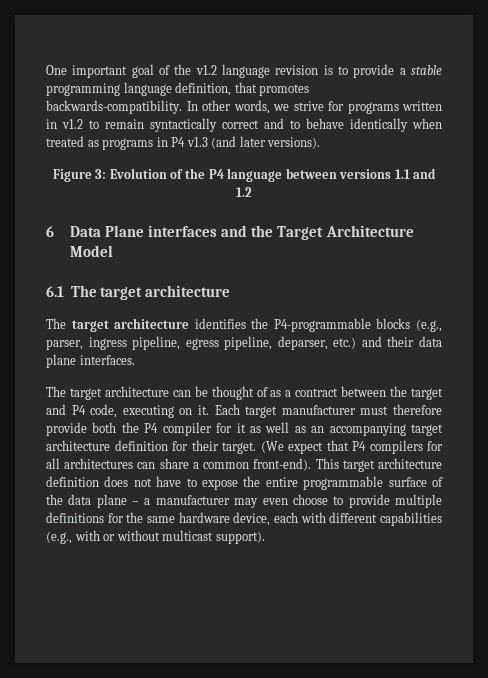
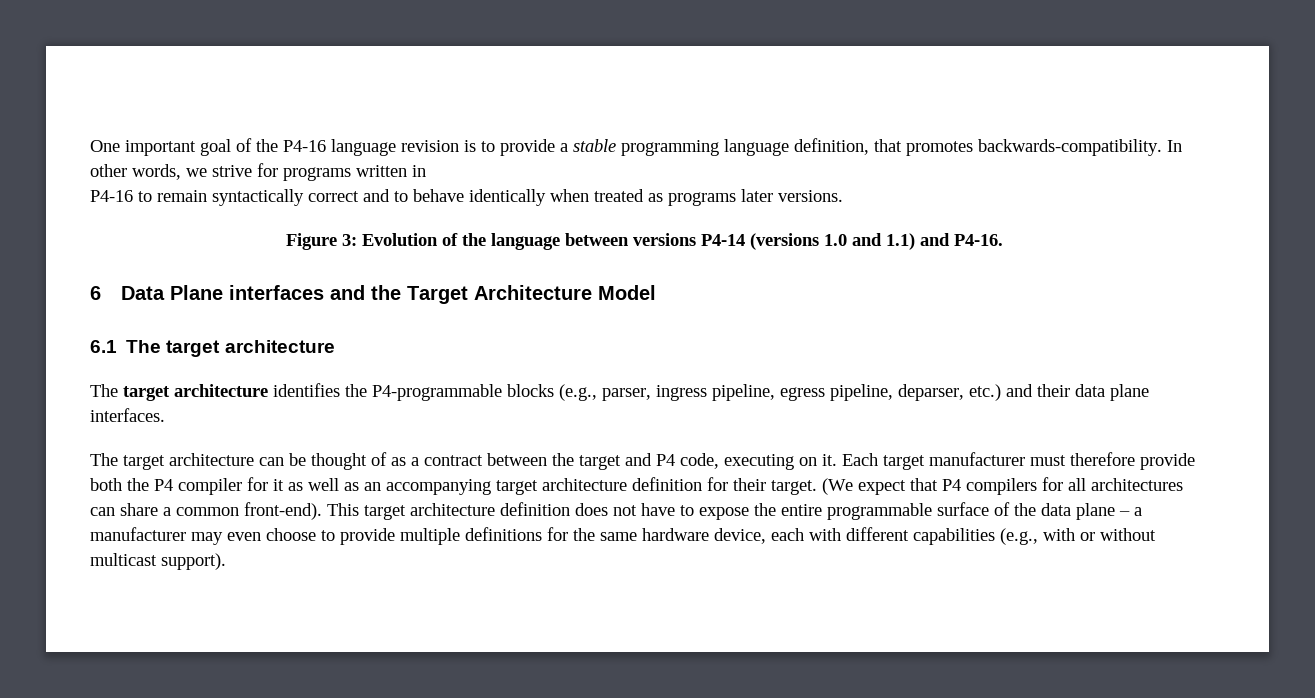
- One important goal of the v1.2 language revision is to provide a stable programming language definition, that promotes backwards-compatibility.
+ One important goal of the P4-16 language revision is to provide a stable programming language definition, that promotes backwards-compatibility.
- In other words, we strive for programs written in v1.2 to remain syntactically correct and to behave identically when treated as programs in P4 v1.3 (and later versions).
+ In other words, we strive for programs written in
+ P4-16 to remain syntactically correct and to behave identically when treated as programs later versions.
- Figure 3: Evolution of the P4 language between versions 1.1 and 1.2
+ Figure 3: Evolution of the language between versions P4-14 (versions 1.0 and 1.1) and P4-16.

